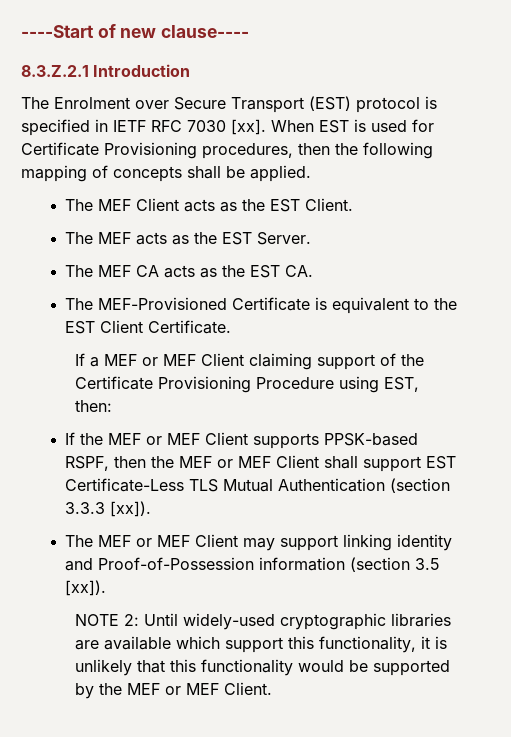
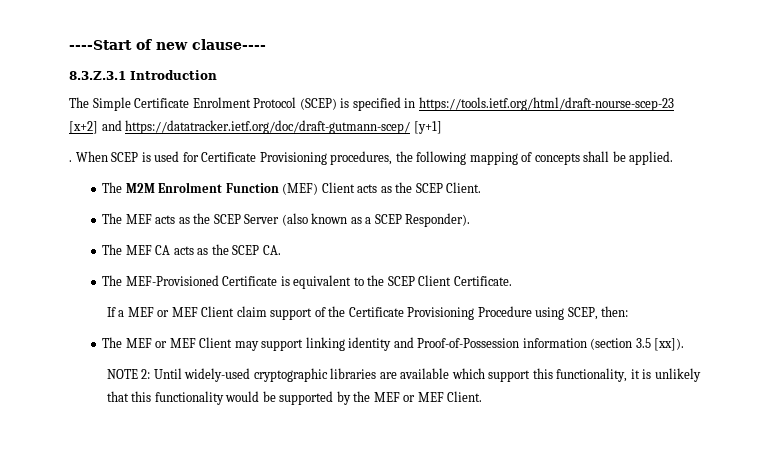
- 8.3.Z.2.1 Introduction
+ 8.3.Z.3.1 Introduction
- The Enrolment over Secure Transport (EST) protocol is specified in IETF RFC 7030 [xx]. When EST is used for Certificate Provisioning procedures, then the following mapping of concepts shall be applied.
+ The Simple Certificate Enrolment Protocol (SCEP) is specified in https://tools.ietf.org/html/draft-nourse-scep-23 [x+2] and https://datatracker.ietf.org/doc/draft-gutmann-scep/ [y+1]
+ . When SCEP is used for Certificate Provisioning procedures, the following mapping of concepts shall be applied.
- The MEF Client acts as the EST Client.
+ The M2M Enrolment Function (MEF) Client acts as the SCEP Client.
- The MEF acts as the EST Server.
+ The MEF acts as the SCEP Server (also known as a SCEP Responder).
- The MEF CA acts as the EST CA.
+ The MEF CA acts as the SCEP CA.
- The MEF-Provisioned Certificate is equivalent to the EST Client Certificate.
+ The MEF-Provisioned Certificate is equivalent to the SCEP Client Certificate.
- If a MEF or MEF Client claiming support of the Certificate Provisioning Procedure using EST, then:
+ If a MEF or MEF Client claim support of the Certificate Provisioning Procedure using SCEP, then:
- If the MEF or MEF Client supports PPSK-based RSPF, then the MEF or MEF Client shall support EST Certificate-Less TLS Mutual Authentication (section 3.3.3 [xx]).

